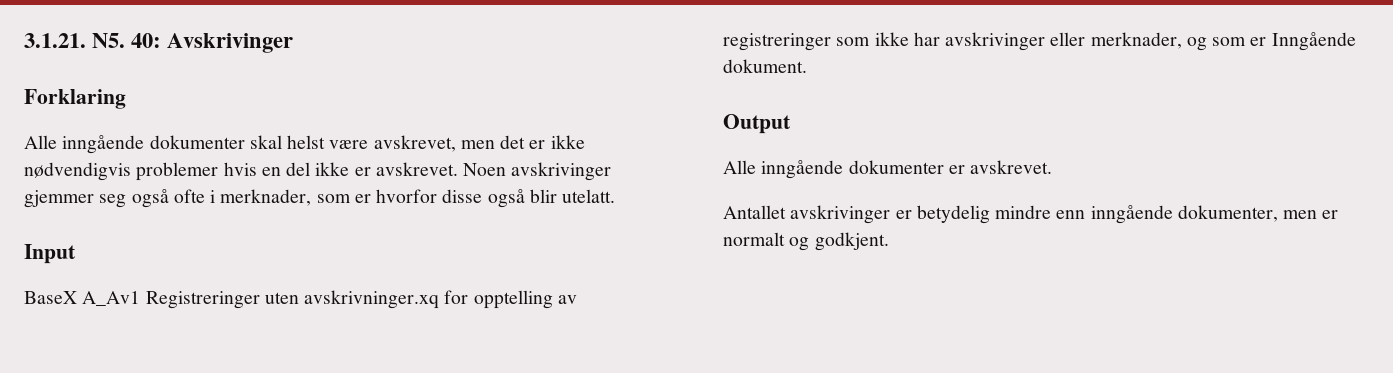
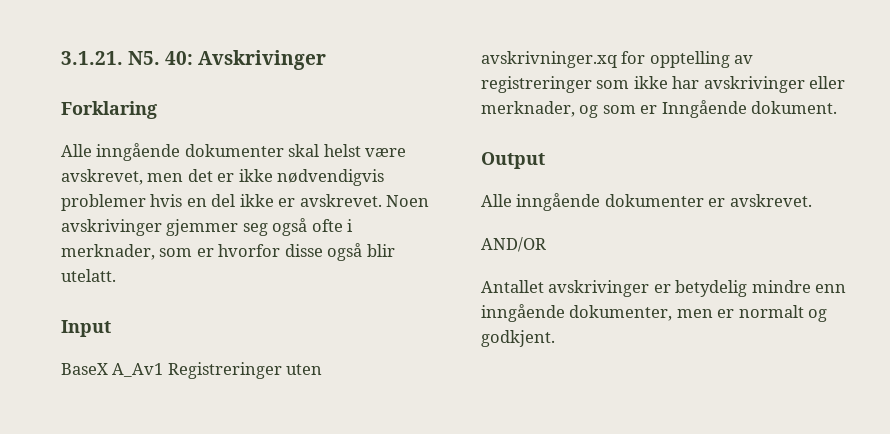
+ AND/OR

